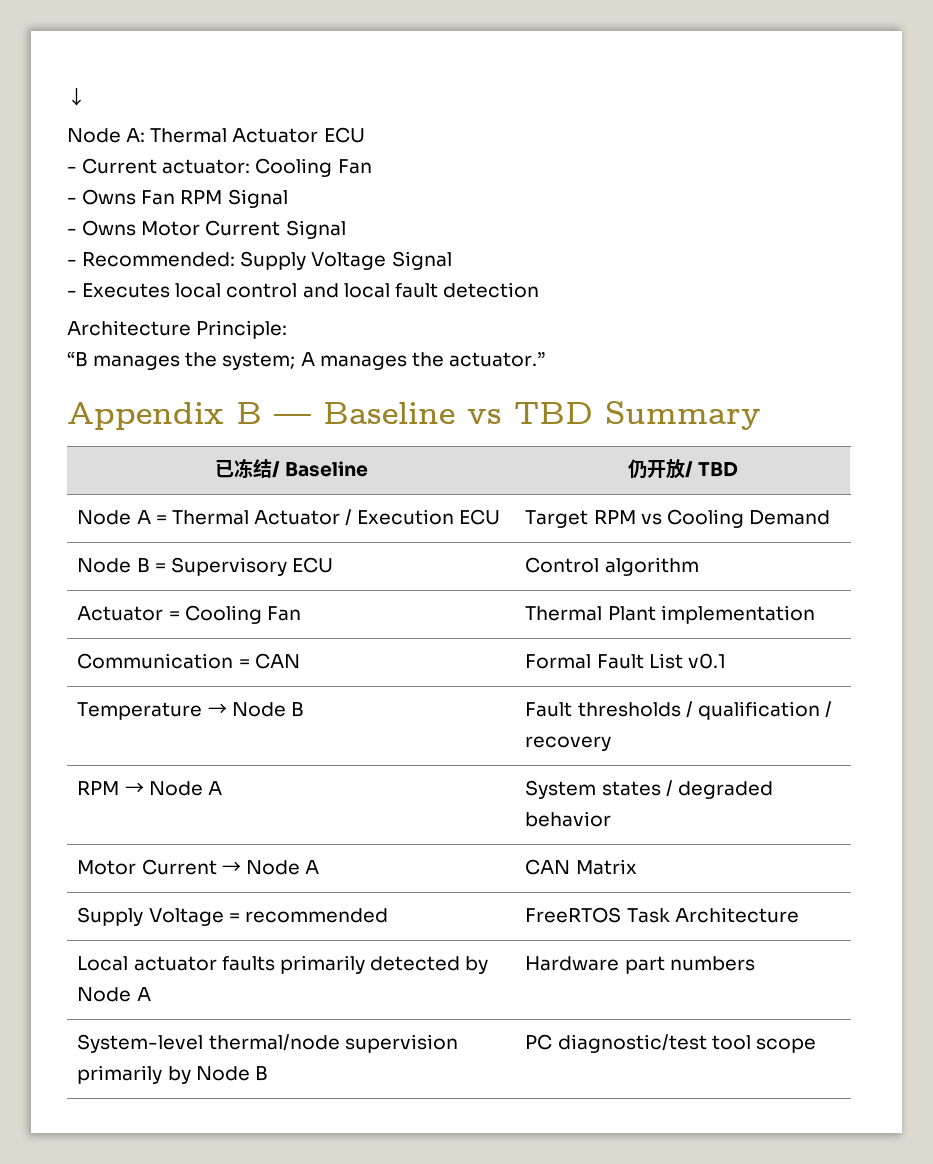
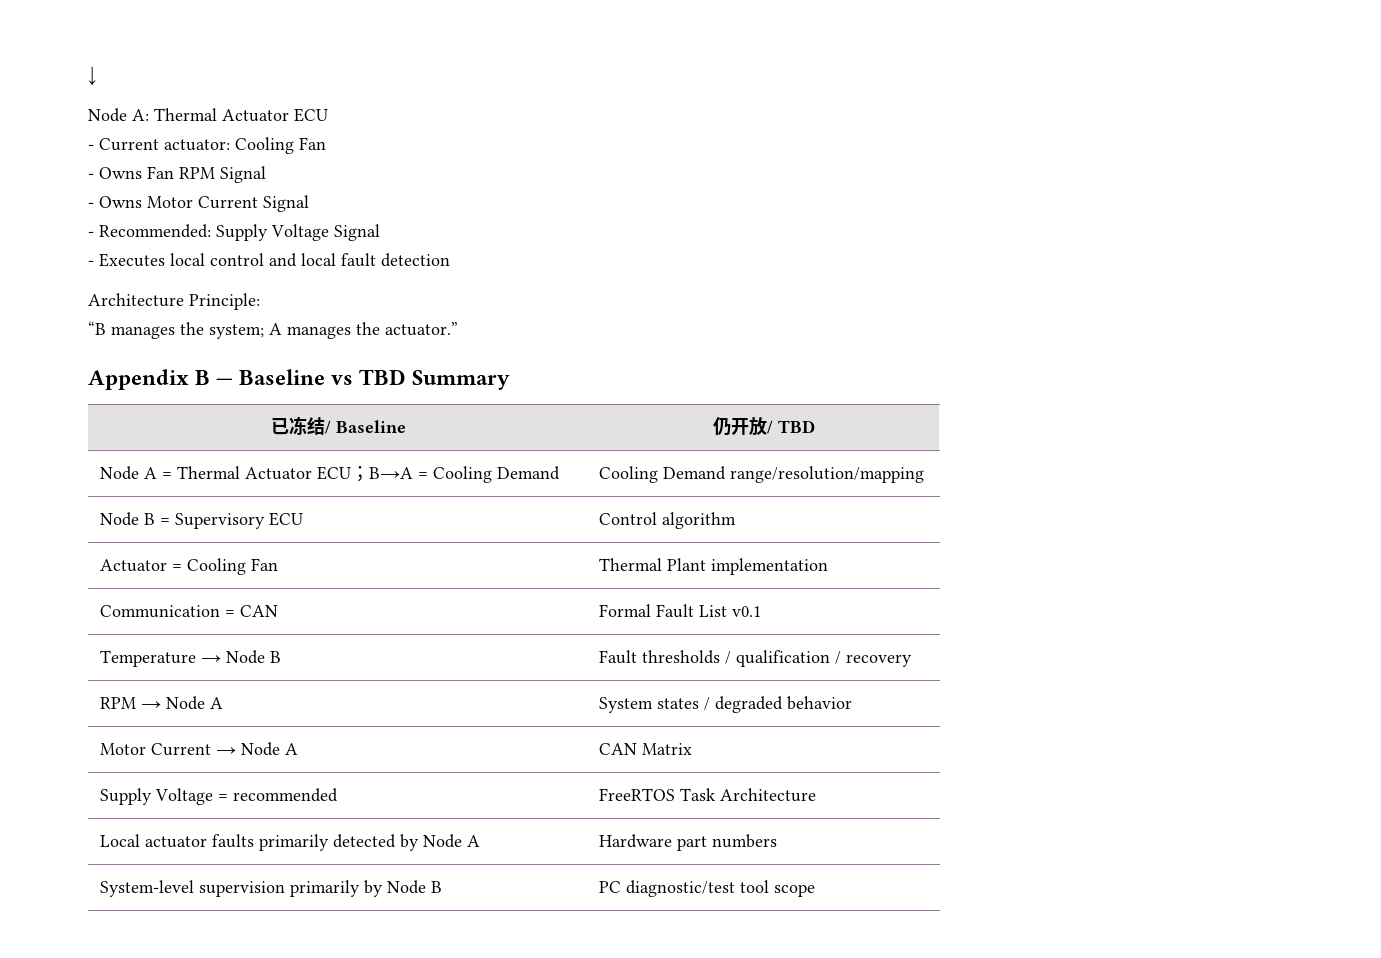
- Node A = Thermal Actuator / Execution ECU | Target RPM vs Cooling Demand
+ Node A = Thermal Actuator ECU；B→A = Cooling Demand | Cooling Demand range/resolution/mapping
- System-level thermal/node supervision primarily by Node B | PC diagnostic/test tool scope
+ System-level supervision primarily by Node B | PC diagnostic/test tool scope

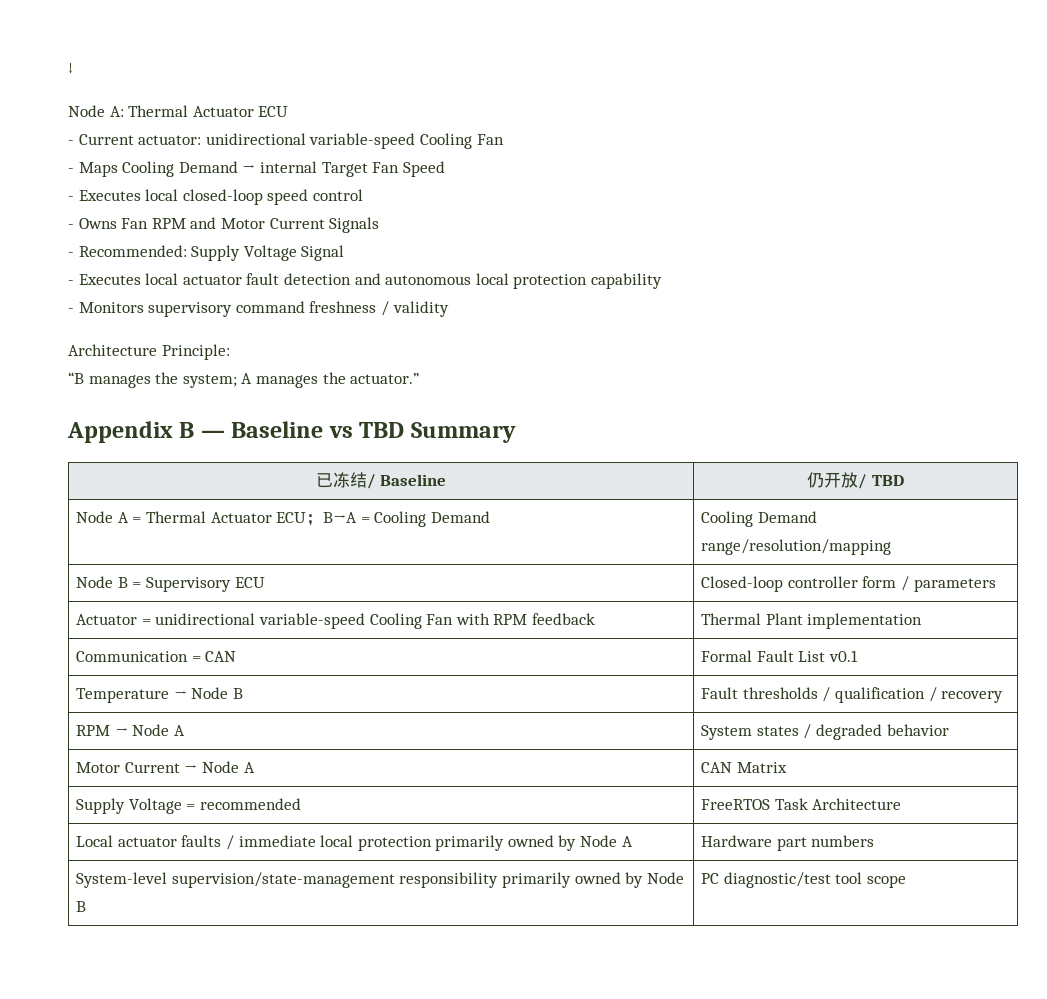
- - Current actuator: Cooling Fan
+ - Current actuator: unidirectional variable-speed Cooling Fan
+ - Maps Cooling Demand → internal Target Fan Speed
+ - Executes local closed-loop speed control
- - Owns Fan RPM Signal
- - Owns Motor Current Signal
+ - Owns Fan RPM and Motor Current Signals
- - Executes local control and local fault detection
+ - Executes local actuator fault detection and autonomous local protection capability
+ - Monitors supervisory command freshness / validity
- Node B = Supervisory ECU | Control algorithm
+ Node B = Supervisory ECU | Closed-loop controller form / parameters
- Actuator = Cooling Fan | Thermal Plant implementation
+ Actuator = unidirectional variable-speed Cooling Fan with RPM feedback | Thermal Plant implementation
- Local actuator faults primarily detected by Node A | Hardware part numbers
+ Local actuator faults / immediate local protection primarily owned by Node A | Hardware part numbers
- System-level supervision primarily by Node B | PC diagnostic/test tool scope
+ System-level supervision/state-management responsibility primarily owned by Node B | PC diagnostic/test tool scope

